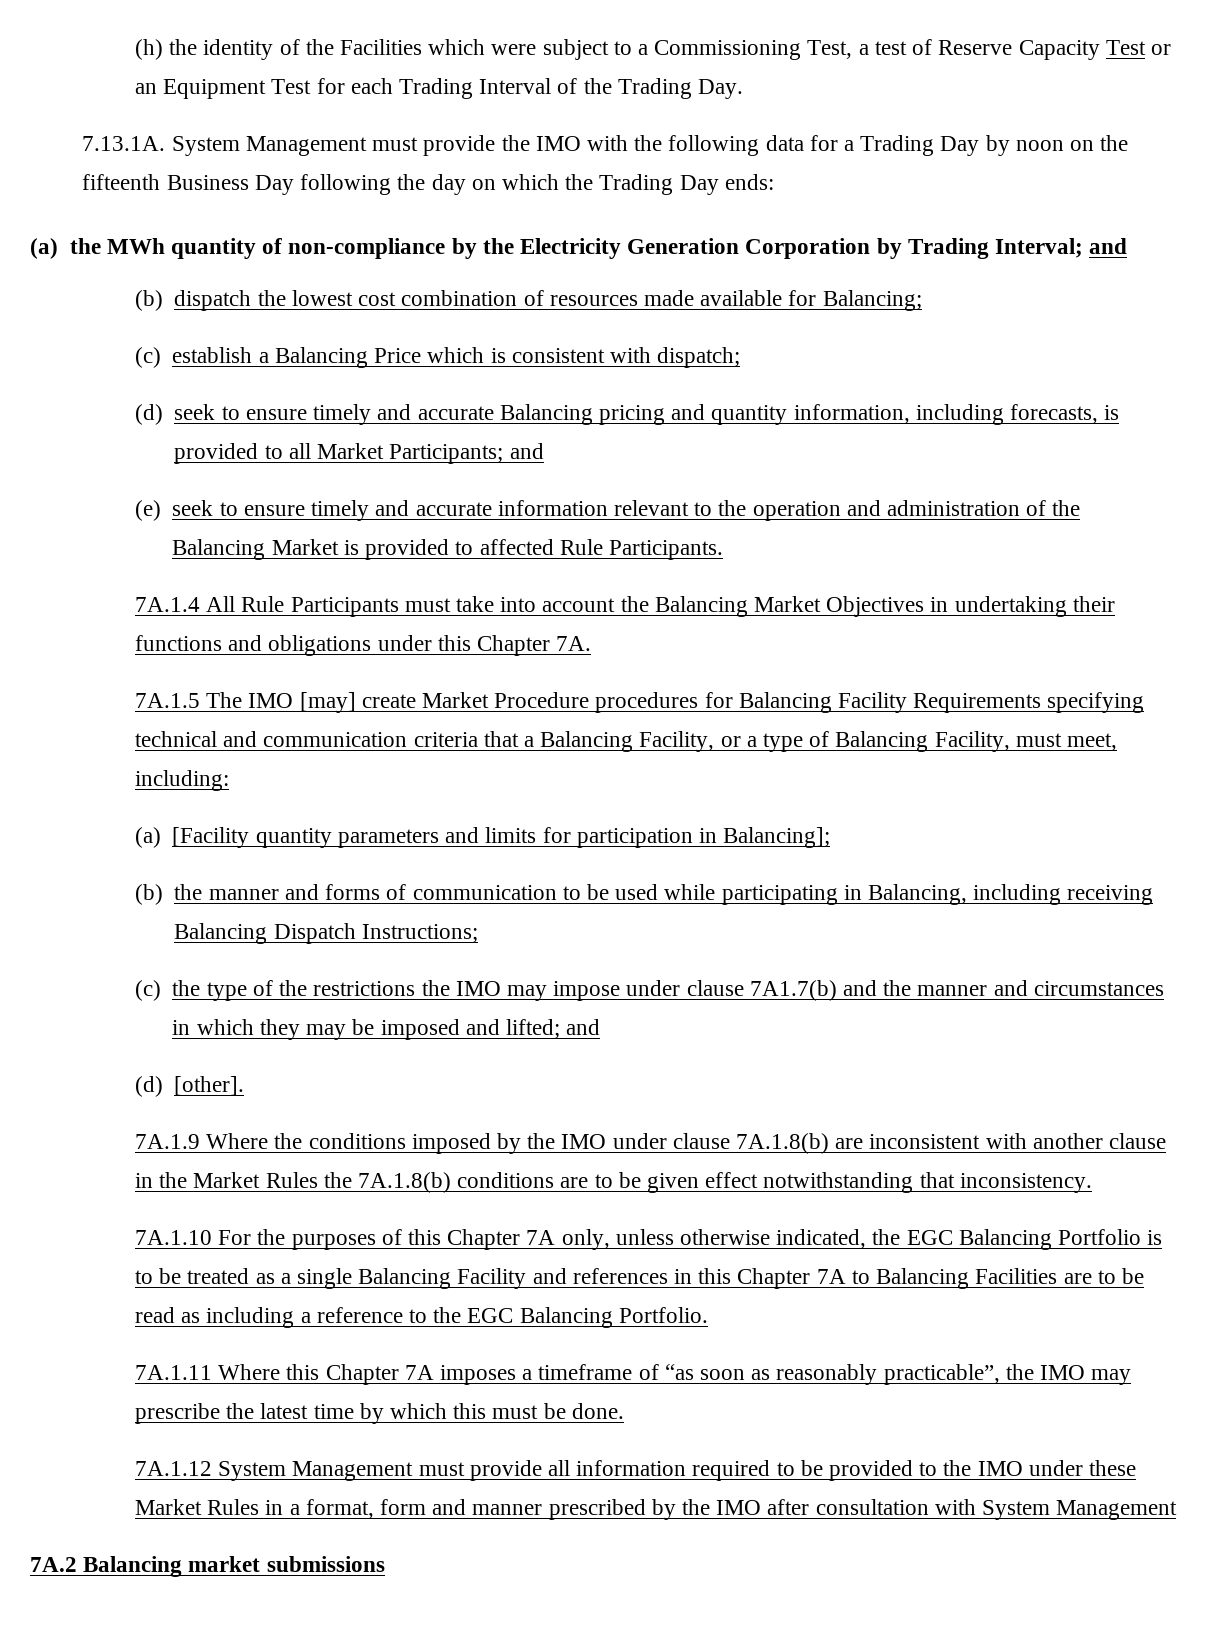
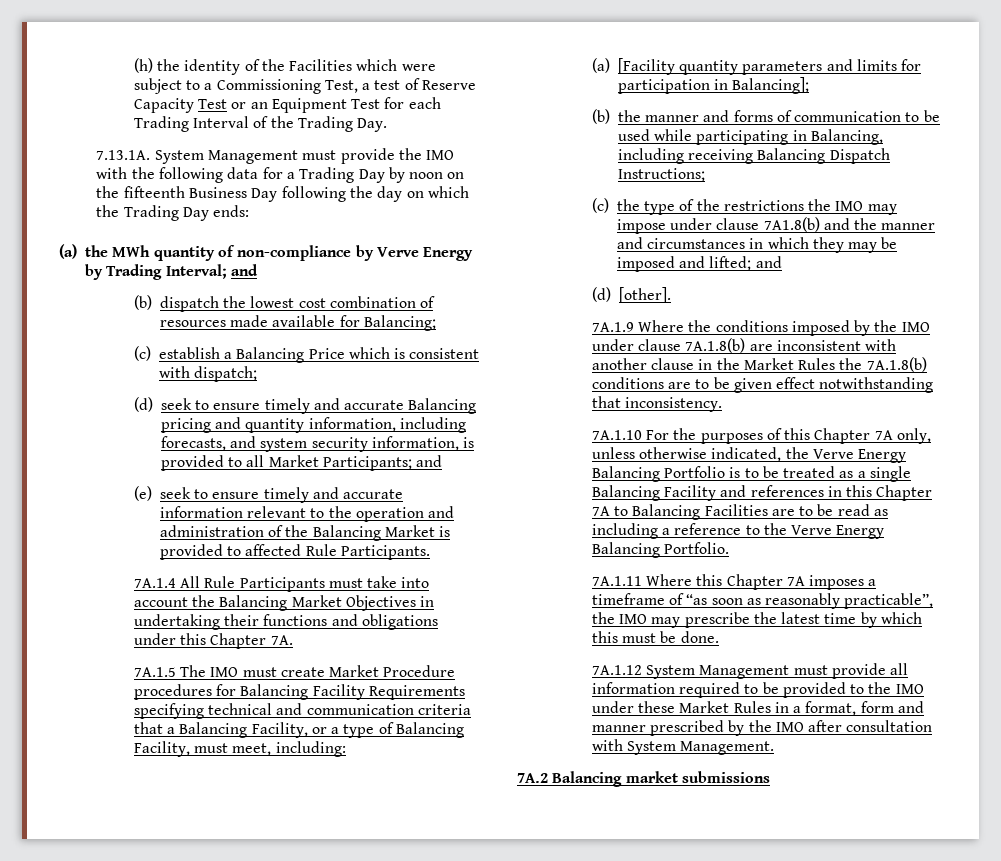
- (a) the MWh quantity of non-compliance by the Electricity Generation Corporation by Trading Interval; and
+ (a) the MWh quantity of non-compliance by Verve Energy by Trading Interval; and
- (d) seek to ensure timely and accurate Balancing pricing and quantity information, including forecasts, is provided to all Market Participants; and
+ (d) seek to ensure timely and accurate Balancing pricing and quantity information, including forecasts, and system security information, is provided to all Market Participants; and
- 7A.1.5 The IMO [may] create Market Procedure procedures for Balancing Facility Requirements specifying technical and communication criteria that a Balancing Facility, or a type of Balancing Facility, must meet, including:
+ 7A.1.5 The IMO must create Market Procedure procedures for Balancing Facility Requirements specifying technical and communication criteria that a Balancing Facility, or a type of Balancing Facility, must meet, including:
- (c) the type of the restrictions the IMO may impose under clause 7A1.7(b) and the manner and circumstances in which they may be imposed and lifted; and
+ (c) the type of the restrictions the IMO may impose under clause 7A1.8(b) and the manner and circumstances in which they may be imposed and lifted; and
- 7A.1.10 For the purposes of this Chapter 7A only, unless otherwise indicated, the EGC Balancing Portfolio is to be treated as a single Balancing Facility and references in this Chapter 7A to Balancing Facilities are to be read as including a reference to the EGC Balancing Portfolio.
+ 7A.1.10 For the purposes of this Chapter 7A only, unless otherwise indicated, the Verve Energy Balancing Portfolio is to be treated as a single Balancing Facility and references in this Chapter 7A to Balancing Facilities are to be read as including a reference to the Verve Energy Balancing Portfolio.
- 7A.1.12 System Management must provide all information required to be provided to the IMO under these Market Rules in a format, form and manner prescribed by the IMO after consultation with System Management
+ 7A.1.12 System Management must provide all information required to be provided to the IMO under these Market Rules in a format, form and manner prescribed by the IMO after consultation with System Management.

